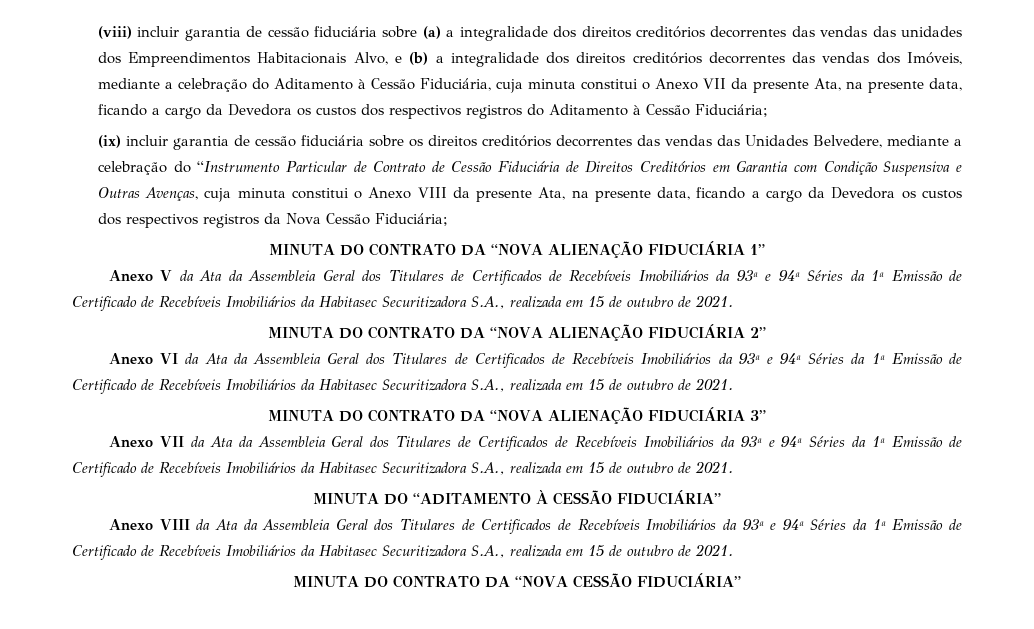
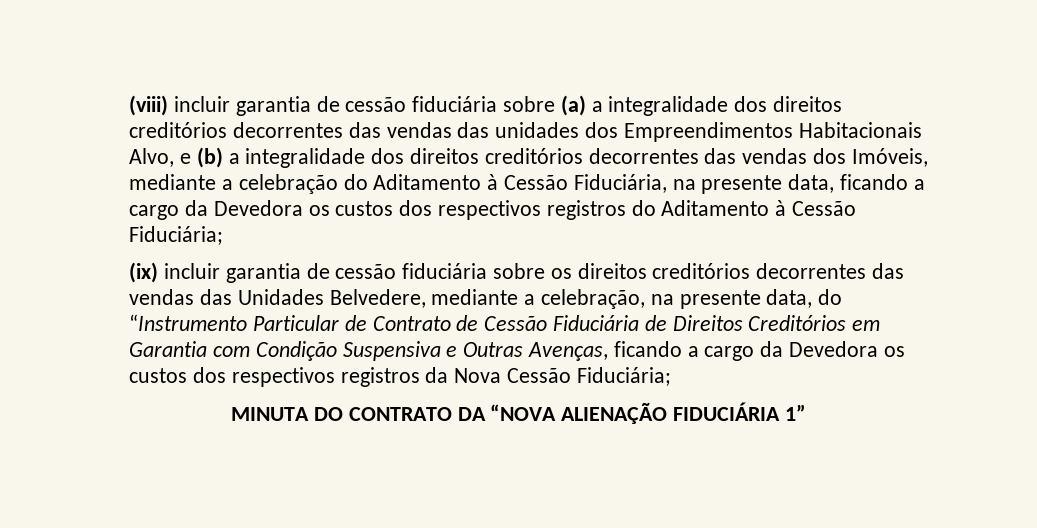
- (viii) incluir garantia de cessão fiduciária sobre (a) a integralidade dos direitos creditórios decorrentes das vendas das unidades dos Empreendimentos Habitacionais Alvo, e (b) a integralidade dos direitos creditórios decorrentes das vendas dos Imóveis, mediante a celebração do Aditamento à Cessão Fiduciária, cuja minuta constitui o Anexo VII da presente Ata, na presente data, ficando a cargo da Devedora os custos dos respectivos registros do Aditamento à Cessão Fiduciária;
+ (viii) incluir garantia de cessão fiduciária sobre (a) a integralidade dos direitos creditórios decorrentes das vendas das unidades dos Empreendimentos Habitacionais Alvo, e (b) a integralidade dos direitos creditórios decorrentes das vendas dos Imóveis, mediante a celebração do Aditamento à Cessão Fiduciária, na presente data, ficando a cargo da Devedora os custos dos respectivos registros do Aditamento à Cessão Fiduciária;
- (ix) incluir garantia de cessão fiduciária sobre os direitos creditórios decorrentes das vendas das Unidades Belvedere, mediante a celebração do “Instrumento Particular de Contrato de Cessão Fiduciária de Direitos Creditórios em Garantia com Condição Suspensiva e Outras Avenças, cuja minuta constitui o Anexo VIII da presente Ata, na presente data, ficando a cargo da Devedora os custos dos respectivos registros da Nova Cessão Fiduciária;
+ (ix) incluir garantia de cessão fiduciária sobre os direitos creditórios decorrentes das vendas das Unidades Belvedere, mediante a celebração, na presente data, do “Instrumento Particular de Contrato de Cessão Fiduciária de Direitos Creditórios em Garantia com Condição Suspensiva e Outras Avenças, ficando a cargo da Devedora os custos dos respectivos registros da Nova Cessão Fiduciária;
- Anexo V da Ata da Assembleia Geral dos Titulares de Certificados de Recebíveis Imobiliários da 93ª e 94ª Séries da 1ª Emissão de Certificado de Recebíveis Imobiliários da Habitasec Securitizadora S.A., realizada em 15 de outubro de 2021.
- MINUTA DO CONTRATO DA “NOVA ALIENAÇÃO FIDUCIÁRIA 2”
- Anexo VI da Ata da Assembleia Geral dos Titulares de Certificados de Recebíveis Imobiliários da 93ª e 94ª Séries da 1ª Emissão de Certificado de Recebíveis Imobiliários da Habitasec Securitizadora S.A., realizada em 15 de outubro de 2021.
- MINUTA DO CONTRATO DA “NOVA ALIENAÇÃO FIDUCIÁRIA 3”
- Anexo VII da Ata da Assembleia Geral dos Titulares de Certificados de Recebíveis Imobiliários da 93ª e 94ª Séries da 1ª Emissão de Certificado de Recebíveis Imobiliários da Habitasec Securitizadora S.A., realizada em 15 de outubro de 2021.
- MINUTA DO “ADITAMENTO À CESSÃO FIDUCIÁRIA”
- Anexo VIII da Ata da Assembleia Geral dos Titulares de Certificados de Recebíveis Imobiliários da 93ª e 94ª Séries da 1ª Emissão de Certificado de Recebíveis Imobiliários da Habitasec Securitizadora S.A., realizada em 15 de outubro de 2021.
- MINUTA DO CONTRATO DA “NOVA CESSÃO FIDUCIÁRIA”

